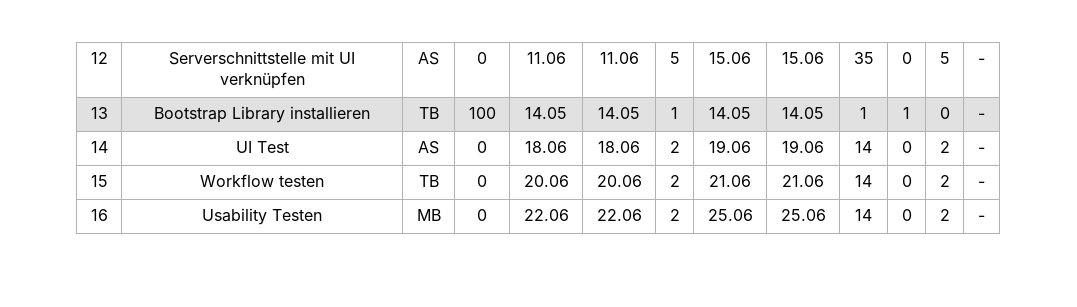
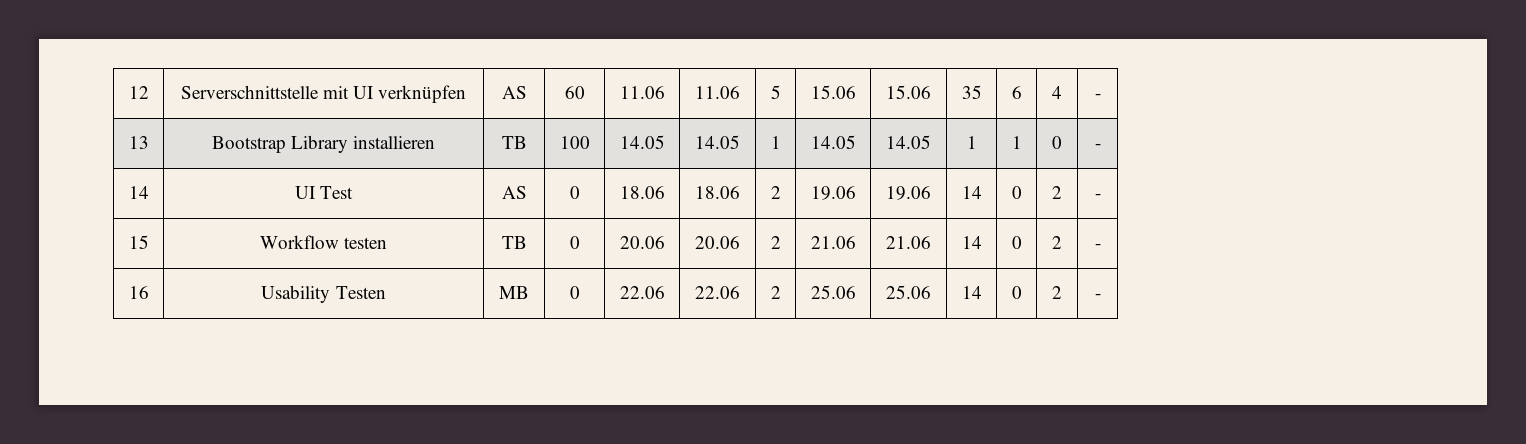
- 12 | Serverschnittstelle mit UI verknüpfen | AS | 0 | 11.06 | 11.06 | 5 | 15.06 | 15.06 | 35 | 0 | 5 | -
+ 12 | Serverschnittstelle mit UI verknüpfen | AS | 60 | 11.06 | 11.06 | 5 | 15.06 | 15.06 | 35 | 6 | 4 | -

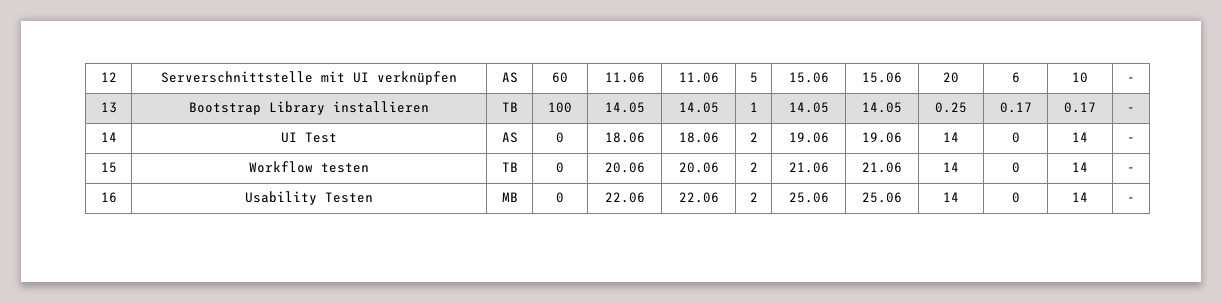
- 12 | Serverschnittstelle mit UI verknüpfen | AS | 60 | 11.06 | 11.06 | 5 | 15.06 | 15.06 | 35 | 6 | 4 | -
+ 12 | Serverschnittstelle mit UI verknüpfen | AS | 60 | 11.06 | 11.06 | 5 | 15.06 | 15.06 | 20 | 6 | 10 | -
- 13 | Bootstrap Library installieren | TB | 100 | 14.05 | 14.05 | 1 | 14.05 | 14.05 | 1 | 1 | 0 | -
+ 13 | Bootstrap Library installieren | TB | 100 | 14.05 | 14.05 | 1 | 14.05 | 14.05 | 0.25 | 0.17 | 0.17 | -
- 14 | UI Test | AS | 0 | 18.06 | 18.06 | 2 | 19.06 | 19.06 | 14 | 0 | 2 | -
+ 14 | UI Test | AS | 0 | 18.06 | 18.06 | 2 | 19.06 | 19.06 | 14 | 0 | 14 | -
- 15 | Workflow testen | TB | 0 | 20.06 | 20.06 | 2 | 21.06 | 21.06 | 14 | 0 | 2 | -
+ 15 | Workflow testen | TB | 0 | 20.06 | 20.06 | 2 | 21.06 | 21.06 | 14 | 0 | 14 | -
- 16 | Usability Testen | MB | 0 | 22.06 | 22.06 | 2 | 25.06 | 25.06 | 14 | 0 | 2 | -
+ 16 | Usability Testen | MB | 0 | 22.06 | 22.06 | 2 | 25.06 | 25.06 | 14 | 0 | 14 | -

